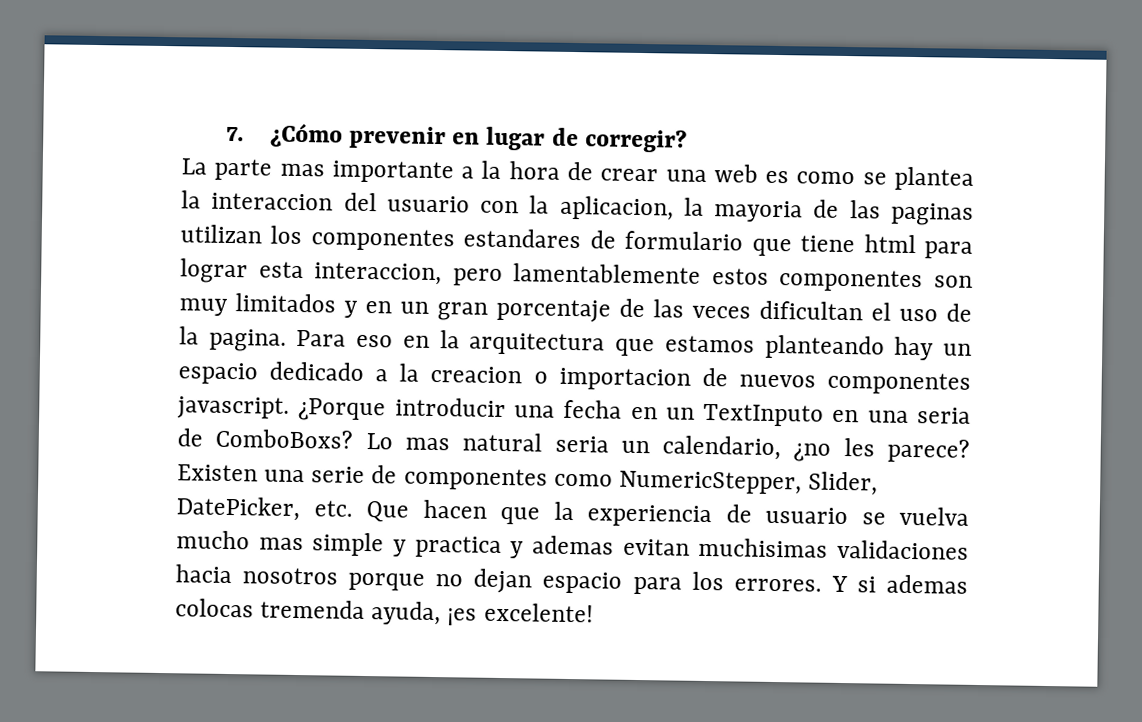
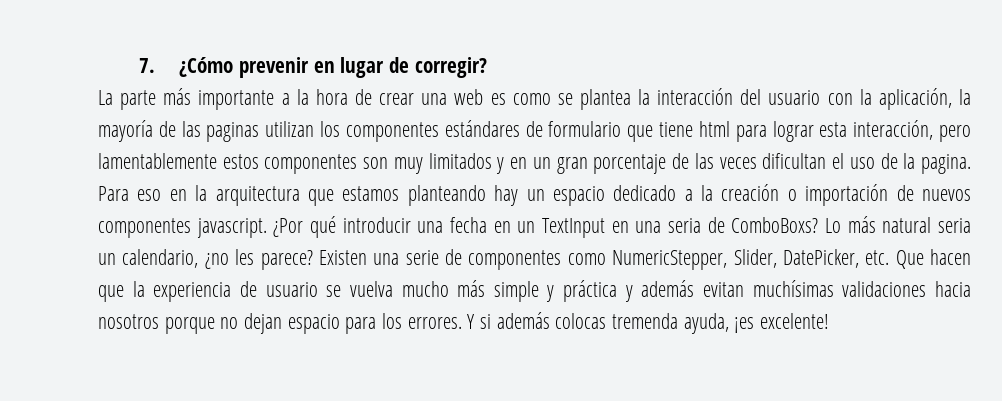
- La parte mas importante a la hora de crear una web es como se plantea la interaccion del usuario con la aplicacion, la mayoria de las paginas utilizan los componentes estandares de formulario que tiene html para lograr esta interaccion, pero lamentablemente estos componentes son muy limitados y en un gran porcentaje de las veces dificultan el uso de la pagina.
+ La parte más importante a la hora de crear una web es como se plantea la interacción del usuario con la aplicación, la mayoría de las paginas utilizan los componentes estándares de formulario que tiene html para lograr esta interacción, pero lamentablemente estos componentes son muy limitados y en un gran porcentaje de las veces dificultan el uso de la pagina.
- Para eso en la arquitectura que estamos planteando hay un espacio dedicado a la creacion o importacion de nuevos componentes javascript.
+ Para eso en la arquitectura que estamos planteando hay un espacio dedicado a la creación o importación de nuevos componentes javascript.
- ¿Porque introducir una fecha en un TextInputo en una seria de ComboBoxs?
+ ¿Por qué introducir una fecha en un TextInput en una seria de ComboBoxs?
- Lo mas natural seria un calendario, ¿no les parece?
+ Lo más natural seria un calendario, ¿no les parece?
- Existen una serie de componentes como NumericStepper, Slider, DatePicker, etc. Que hacen que la experiencia de usuario se vuelva mucho mas simple y practica y ademas evitan muchisimas validaciones hacia nosotros porque no dejan espacio para los errores.
+ Existen una serie de componentes como NumericStepper, Slider, DatePicker, etc. Que hacen que la experiencia de usuario se vuelva mucho más simple y práctica y además evitan muchísimas validaciones hacia nosotros porque no dejan espacio para los errores.
- Y si ademas colocas tremenda ayuda, ¡es excelente!
+ Y si además colocas tremenda ayuda, ¡es excelente!

